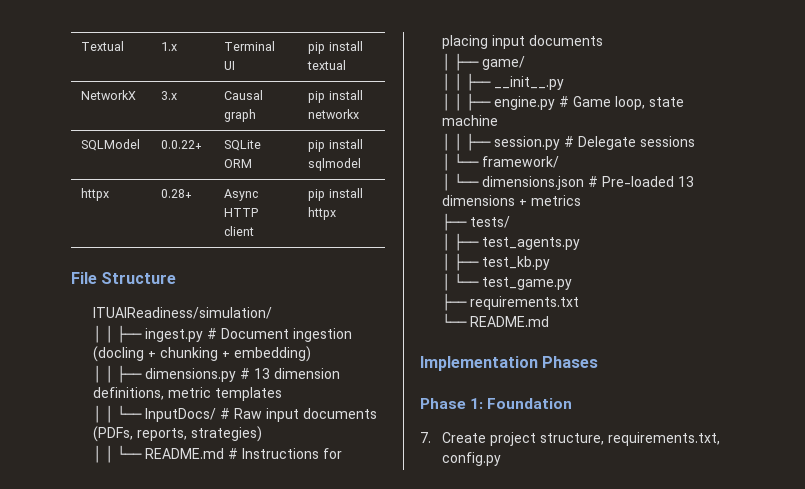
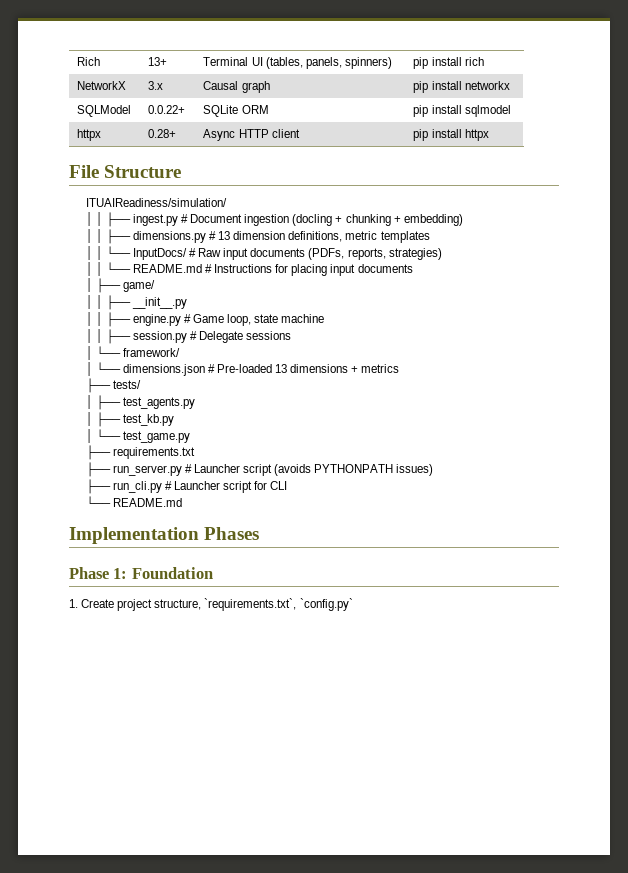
- Textual | 1.x | Terminal UI | pip install textual
+ Rich | 13+ | Terminal UI (tables, panels, spinners) | pip install rich
+ ├── run_server.py # Launcher script (avoids PYTHONPATH issues)
+ ├── run_cli.py # Launcher script for CLI
- 7. Create project structure, requirements.txt, config.py
+ 1. Create project structure, `requirements.txt`, `config.py`

